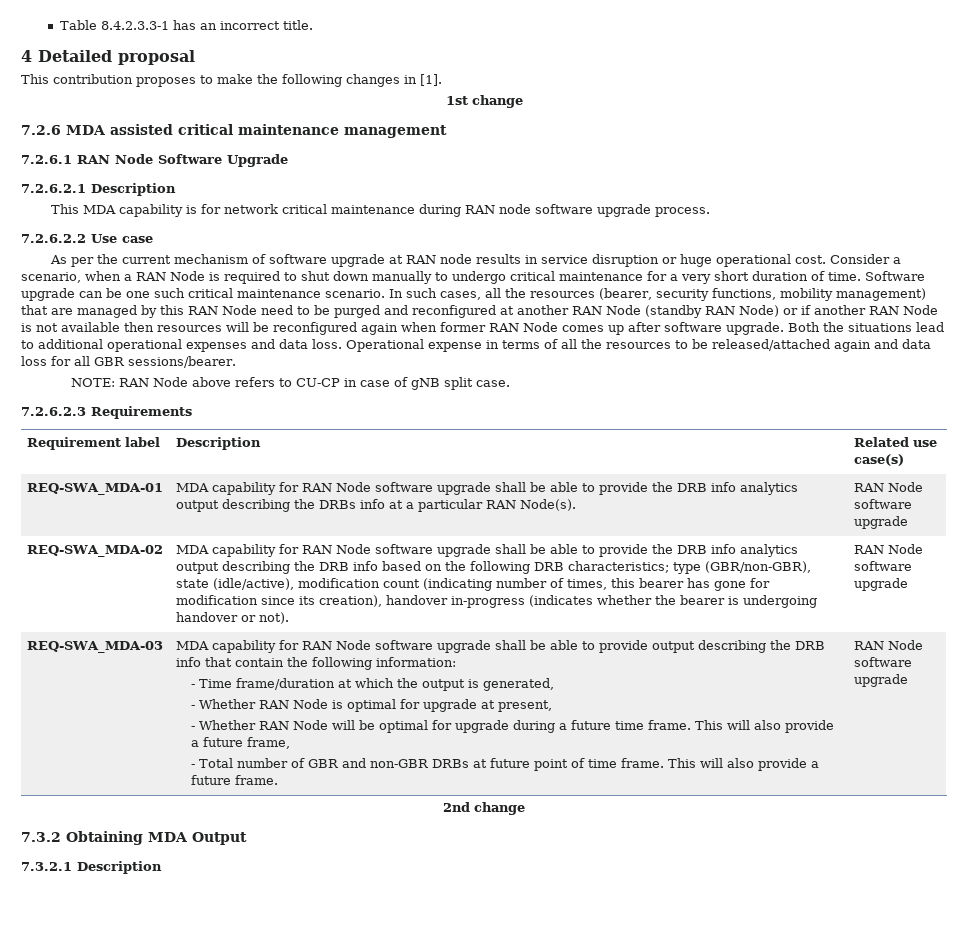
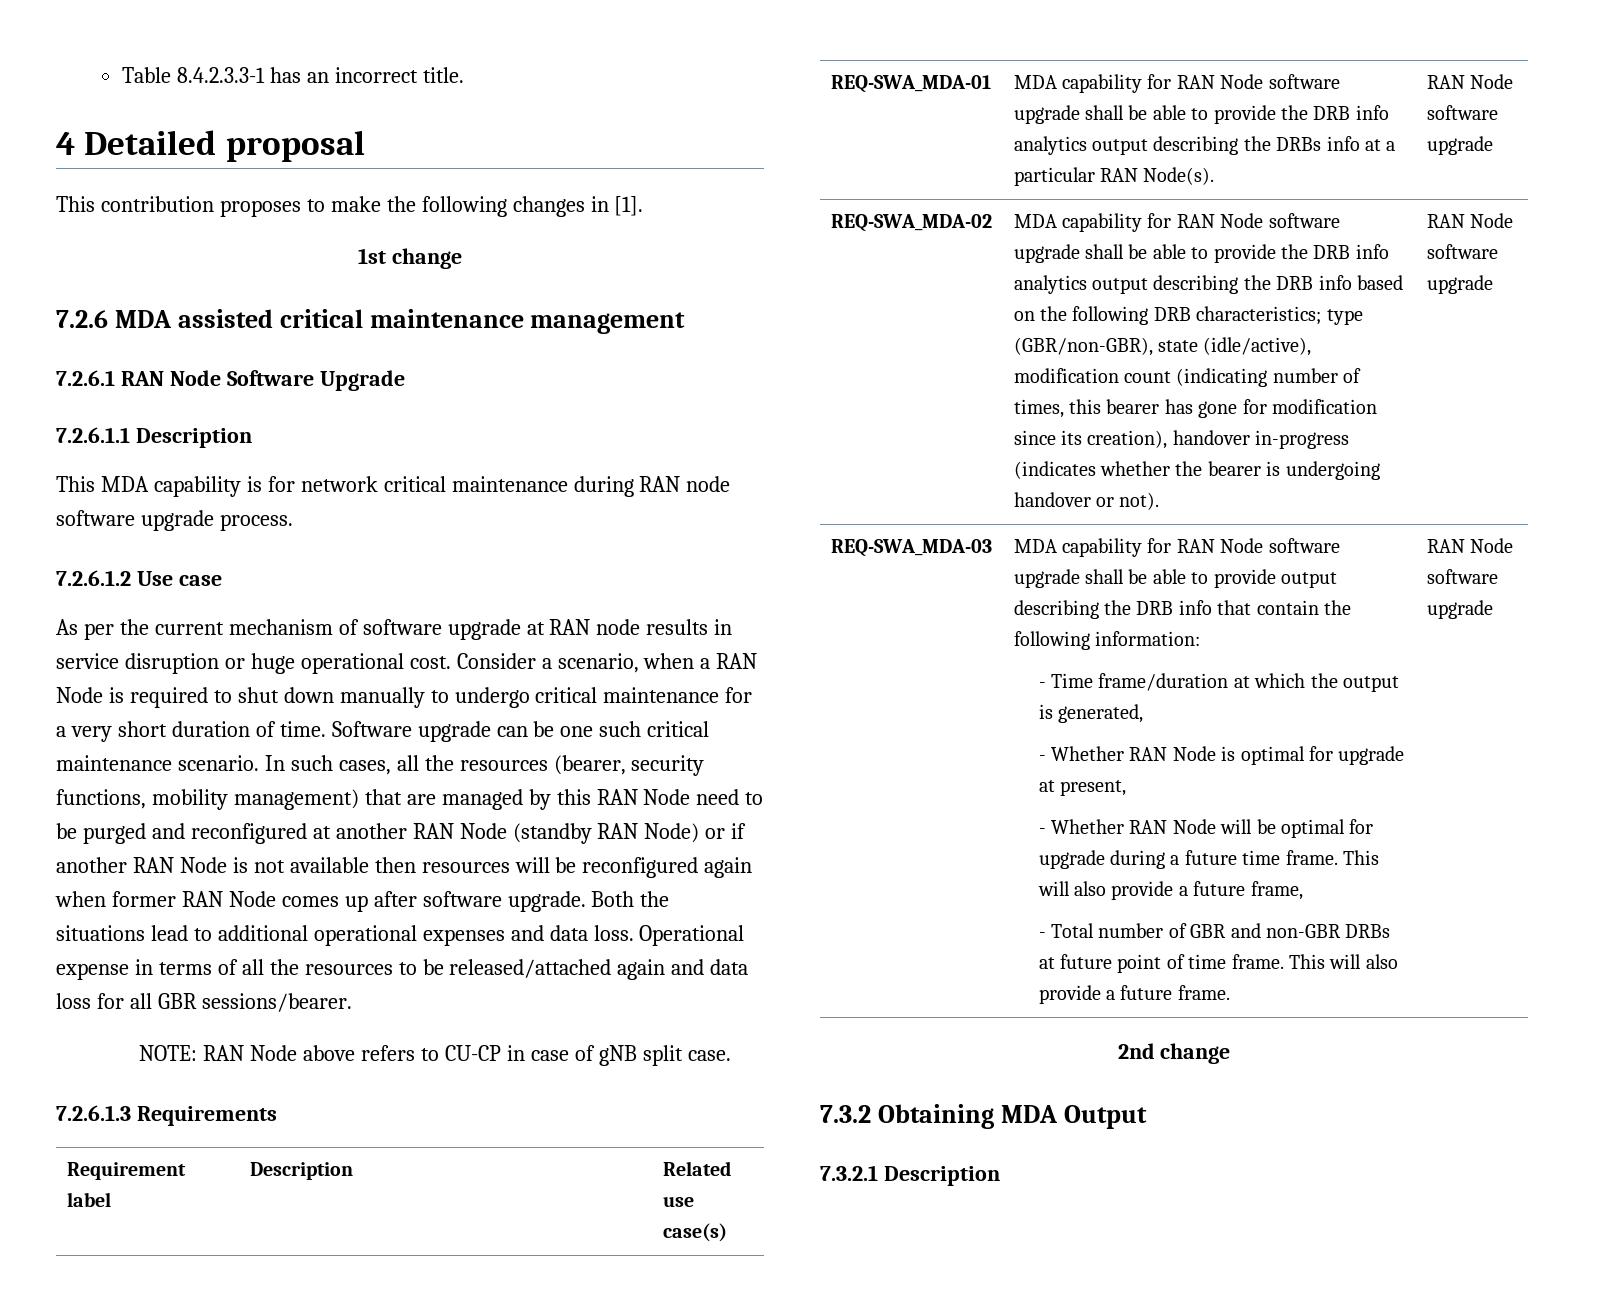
- 7.2.6.2.1 Description
+ 7.2.6.1.1 Description
- 7.2.6.2.2 Use case
+ 7.2.6.1.2 Use case
- 7.2.6.2.3 Requirements
+ 7.2.6.1.3 Requirements

